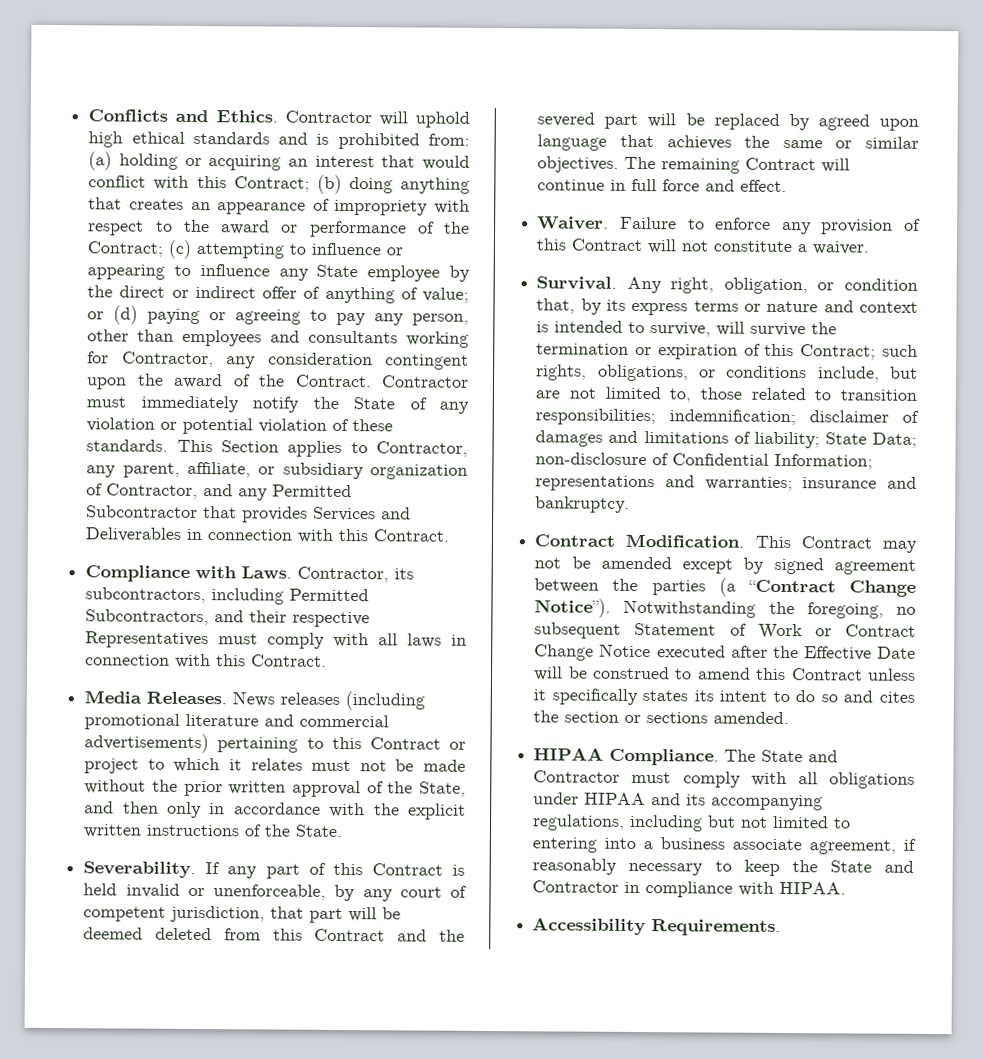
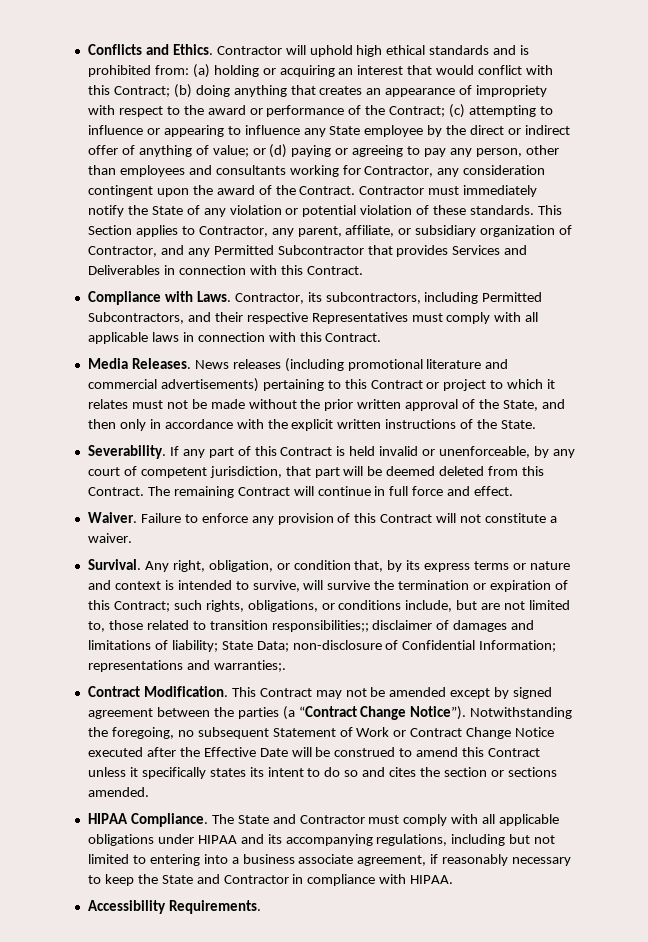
- Contractor, its subcontractors, including Permitted Subcontractors, and their respective Representatives must comply with all laws in connection with this Contract.
+ Contractor, its subcontractors, including Permitted Subcontractors, and their respective Representatives must comply with all applicable laws in connection with this Contract.
- If any part of this Contract is held invalid or unenforceable, by any court of competent jurisdiction, that part will be deemed deleted from this Contract and the severed part will be replaced by agreed upon language that achieves the same or similar objectives.
+ If any part of this Contract is held invalid or unenforceable, by any court of competent jurisdiction, that part will be deemed deleted from this Contract.
- Any right, obligation, or condition that, by its express terms or nature and context is intended to survive, will survive the termination or expiration of this Contract; such rights, obligations, or conditions include, but are not limited to, those related to transition responsibilities; indemnification; disclaimer of damages and limitations of liability; State Data; non-disclosure of Confidential Information; representations and warranties; insurance and bankruptcy.
+ Any right, obligation, or condition that, by its express terms or nature and context is intended to survive, will survive the termination or expiration of this Contract; such rights, obligations, or conditions include, but are not limited to, those related to transition responsibilities;; disclaimer of damages and limitations of liability; State Data; non-disclosure of Confidential Information; representations and warranties;.
- The State and Contractor must comply with all obligations under HIPAA and its accompanying regulations, including but not limited to entering into a business associate agreement, if reasonably necessary to keep the State and Contractor in compliance with HIPAA.
+ The State and Contractor must comply with all applicable obligations under HIPAA and its accompanying regulations, including but not limited to entering into a business associate agreement, if reasonably necessary to keep the State and Contractor in compliance with HIPAA.

